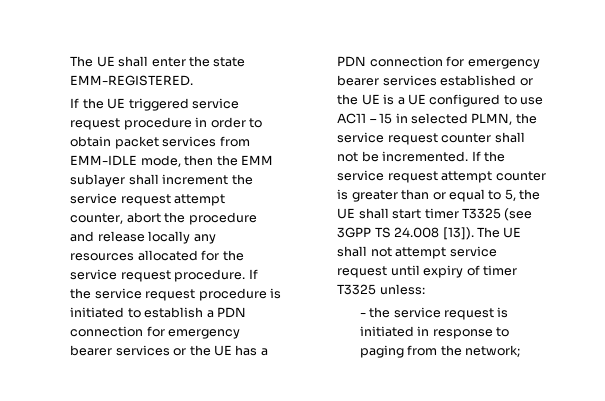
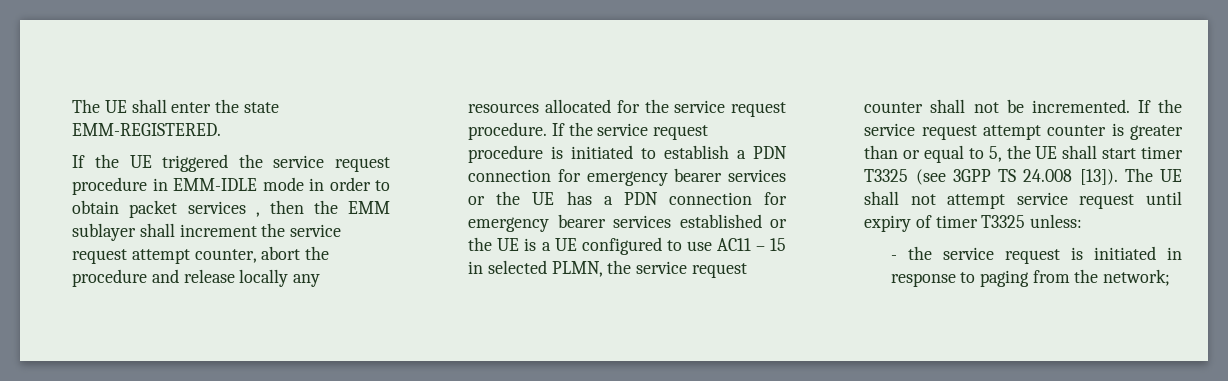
- If the UE triggered service request procedure in order to obtain packet services from EMM-IDLE mode, then the EMM sublayer shall increment the service request attempt counter, abort the procedure and release locally any resources allocated for the service request procedure.
+ If the UE triggered the service request procedure in EMM-IDLE mode in order to obtain packet services , then the EMM sublayer shall increment the service request attempt counter, abort the procedure and release locally any resources allocated for the service request procedure.

